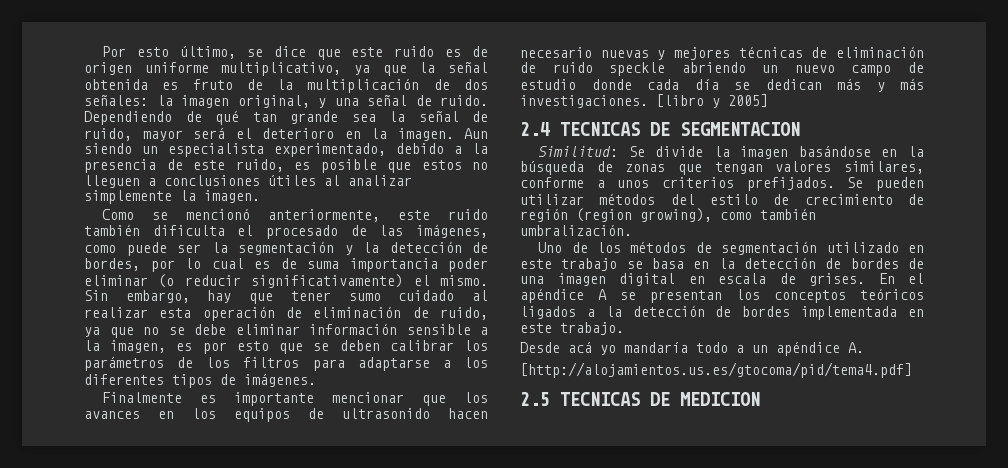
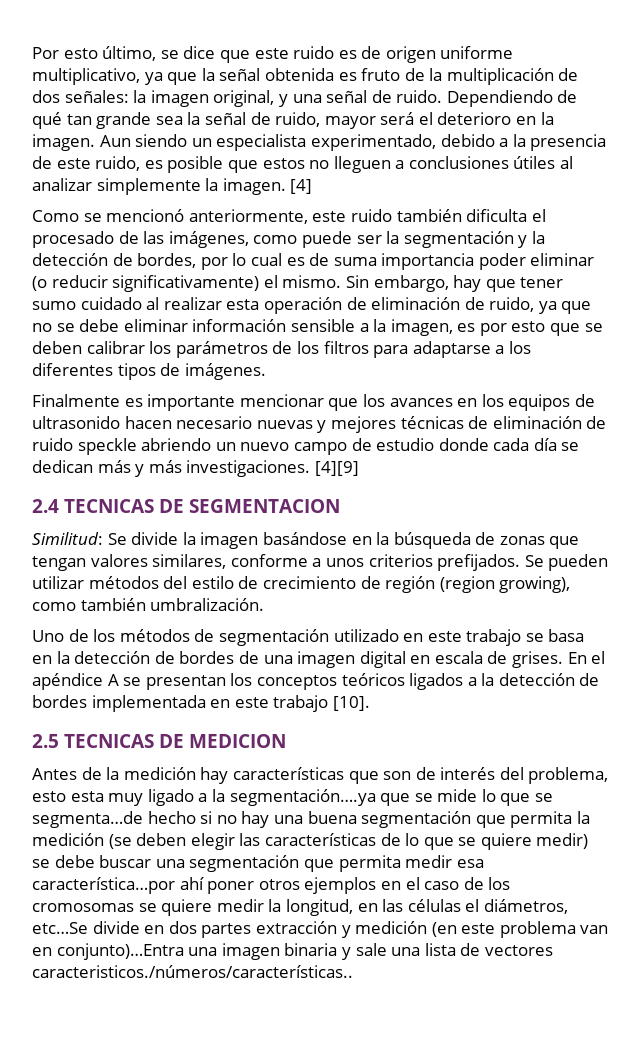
+ [4]
- [libro y 2005]
+ [4][9]
- En el apéndice A se presentan los conceptos teóricos ligados a la detección de bordes implementada en este trabajo.
- Desde acá yo mandaría todo a un apéndice A.
- [http://alojamientos.us.es/gtocoma/pid/tema4.pdf]
+ En el apéndice A se presentan los conceptos teóricos ligados a la detección de bordes implementada en este trabajo [10].
  2.5 TECNICAS DE MEDICION
+ Antes de la medición hay características que son de interés del problema, esto esta muy ligado a la segmentación….ya que se mide lo que se segmenta…de hecho si no hay una buena segmentación que permita la medición (se deben elegir las características de lo que se quiere medir) se debe buscar una segmentación que permita medir esa característica…por ahí poner otros ejemplos en el caso de los cromosomas se quiere medir la longitud, en las células el diámetros, etc…Se divide en dos partes extracción y medición (en este problema van en conjunto)…Entra una imagen binaria y sale una lista de vectores caracteristicos./números/características..

